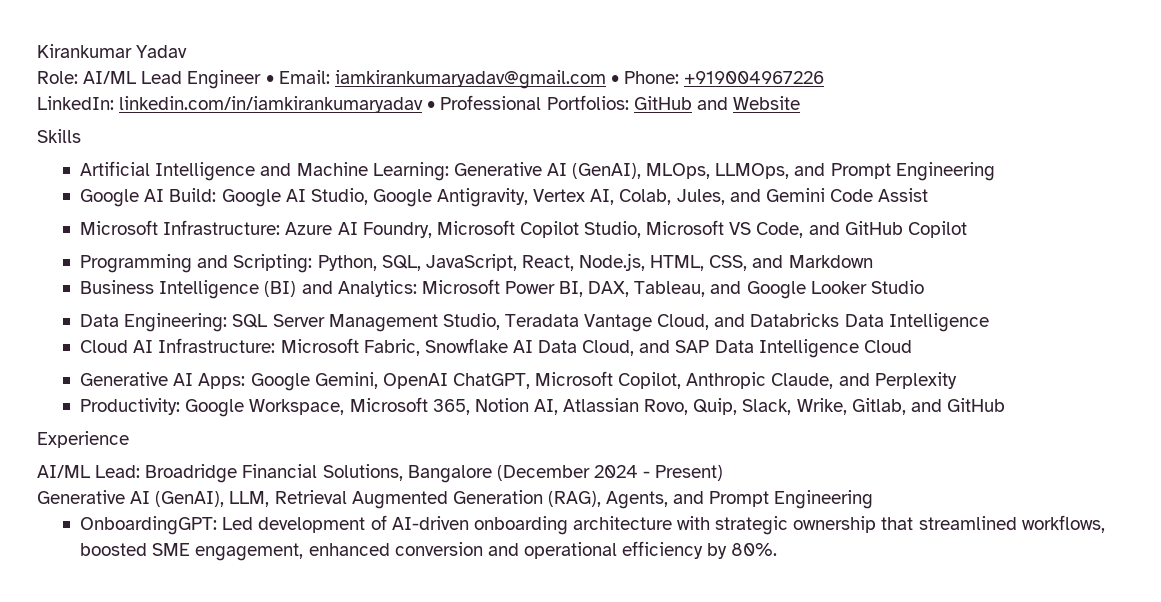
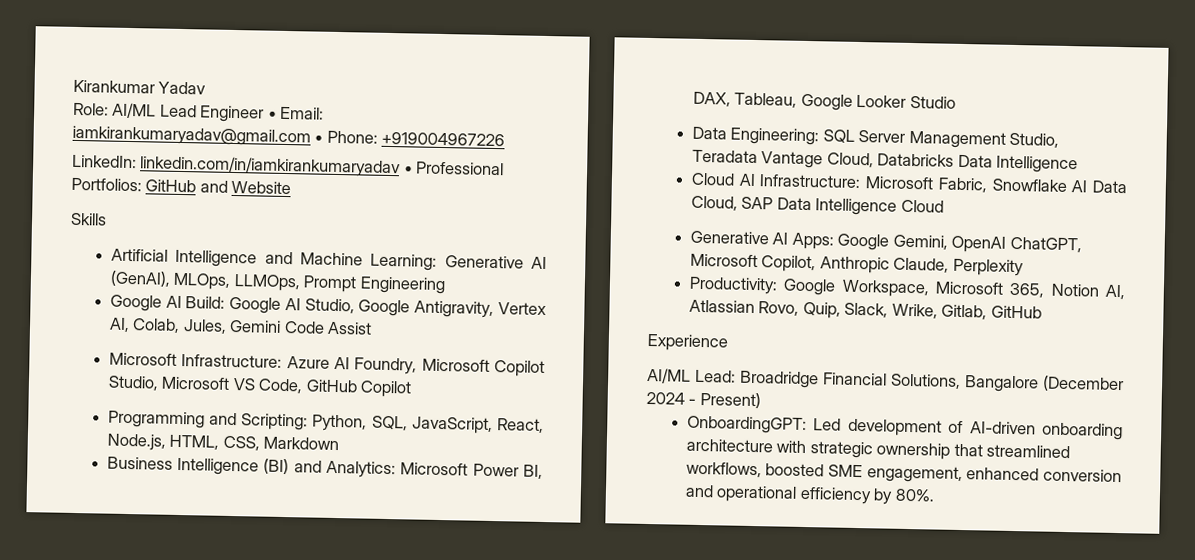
- Artificial Intelligence and Machine Learning: Generative AI (GenAI), MLOps, LLMOps, and Prompt Engineering
+ Artificial Intelligence and Machine Learning: Generative AI (GenAI), MLOps, LLMOps, Prompt Engineering
- Google AI Build: Google AI Studio, Google Antigravity, Vertex AI, Colab, Jules, and Gemini Code Assist
+ Google AI Build: Google AI Studio, Google Antigravity, Vertex AI, Colab, Jules, Gemini Code Assist
- Microsoft Infrastructure: Azure AI Foundry, Microsoft Copilot Studio, Microsoft VS Code, and GitHub Copilot
+ Microsoft Infrastructure: Azure AI Foundry, Microsoft Copilot Studio, Microsoft VS Code, GitHub Copilot
- Programming and Scripting: Python, SQL, JavaScript, React, Node.js, HTML, CSS, and Markdown
+ Programming and Scripting: Python, SQL, JavaScript, React, Node.js, HTML, CSS, Markdown
- Business Intelligence (BI) and Analytics: Microsoft Power BI, DAX, Tableau, and Google Looker Studio
+ Business Intelligence (BI) and Analytics: Microsoft Power BI, DAX, Tableau, Google Looker Studio
- Data Engineering: SQL Server Management Studio, Teradata Vantage Cloud, and Databricks Data Intelligence
+ Data Engineering: SQL Server Management Studio, Teradata Vantage Cloud, Databricks Data Intelligence
- Cloud AI Infrastructure: Microsoft Fabric, Snowflake AI Data Cloud, and SAP Data Intelligence Cloud
+ Cloud AI Infrastructure: Microsoft Fabric, Snowflake AI Data Cloud, SAP Data Intelligence Cloud
- Generative AI Apps: Google Gemini, OpenAI ChatGPT, Microsoft Copilot, Anthropic Claude, and Perplexity
+ Generative AI Apps: Google Gemini, OpenAI ChatGPT, Microsoft Copilot, Anthropic Claude, Perplexity
- Productivity: Google Workspace, Microsoft 365, Notion AI, Atlassian Rovo, Quip, Slack, Wrike, Gitlab, and GitHub
+ Productivity: Google Workspace, Microsoft 365, Notion AI, Atlassian Rovo, Quip, Slack, Wrike, Gitlab, GitHub
- Generative AI (GenAI), LLM, Retrieval Augmented Generation (RAG), Agents, and Prompt Engineering

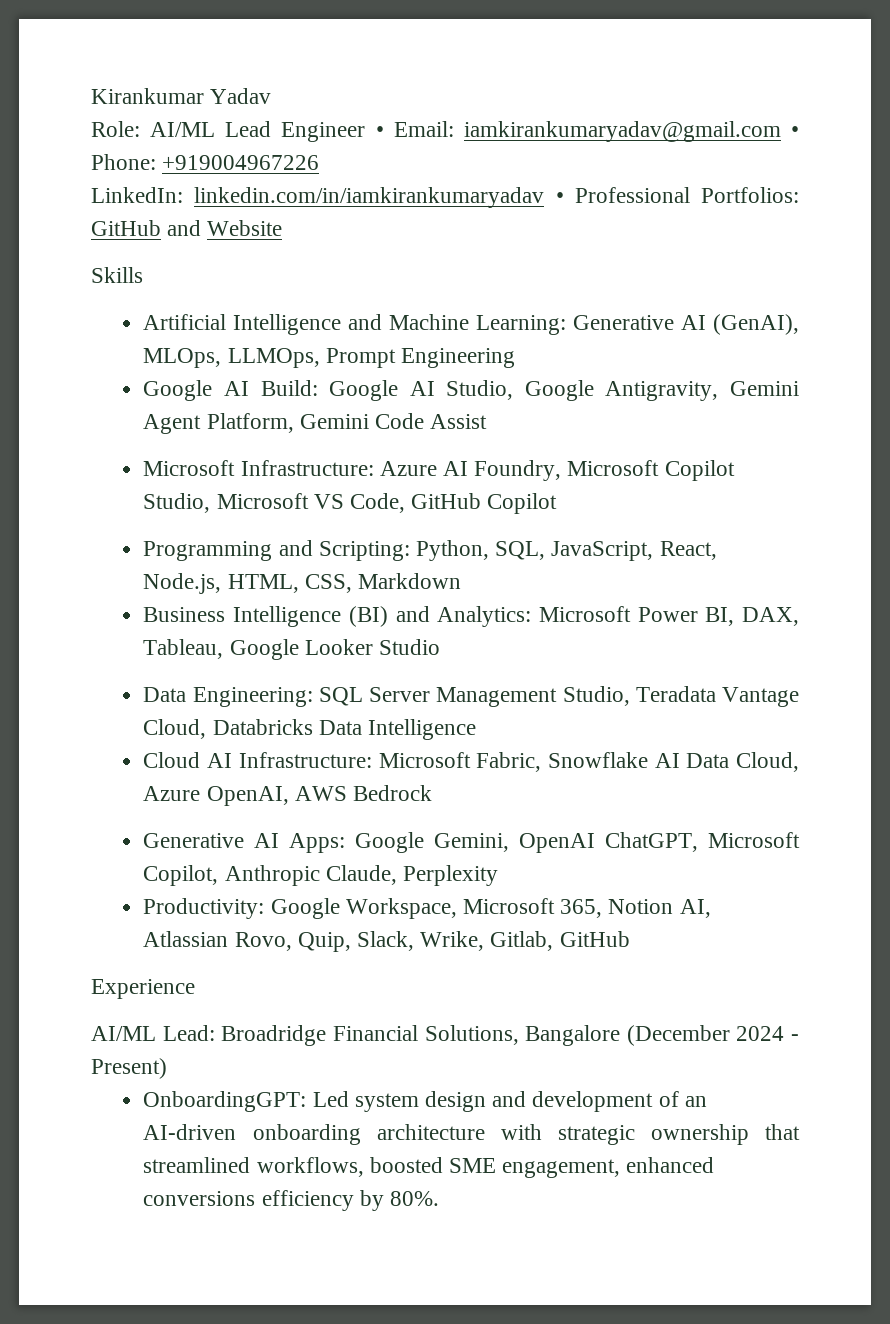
- Google AI Build: Google AI Studio, Google Antigravity, Vertex AI, Colab, Jules, Gemini Code Assist
+ Google AI Build: Google AI Studio, Google Antigravity, Gemini Agent Platform, Gemini Code Assist
- Cloud AI Infrastructure: Microsoft Fabric, Snowflake AI Data Cloud, SAP Data Intelligence Cloud
+ Cloud AI Infrastructure: Microsoft Fabric, Snowflake AI Data Cloud, Azure OpenAI, AWS Bedrock
- OnboardingGPT: Led development of AI-driven onboarding architecture with strategic ownership that streamlined workflows, boosted SME engagement, enhanced conversion and operational efficiency by 80%.
+ OnboardingGPT: Led system design and development of an AI-driven onboarding architecture with strategic ownership that streamlined workflows, boosted SME engagement, enhanced conversions efficiency by 80%.

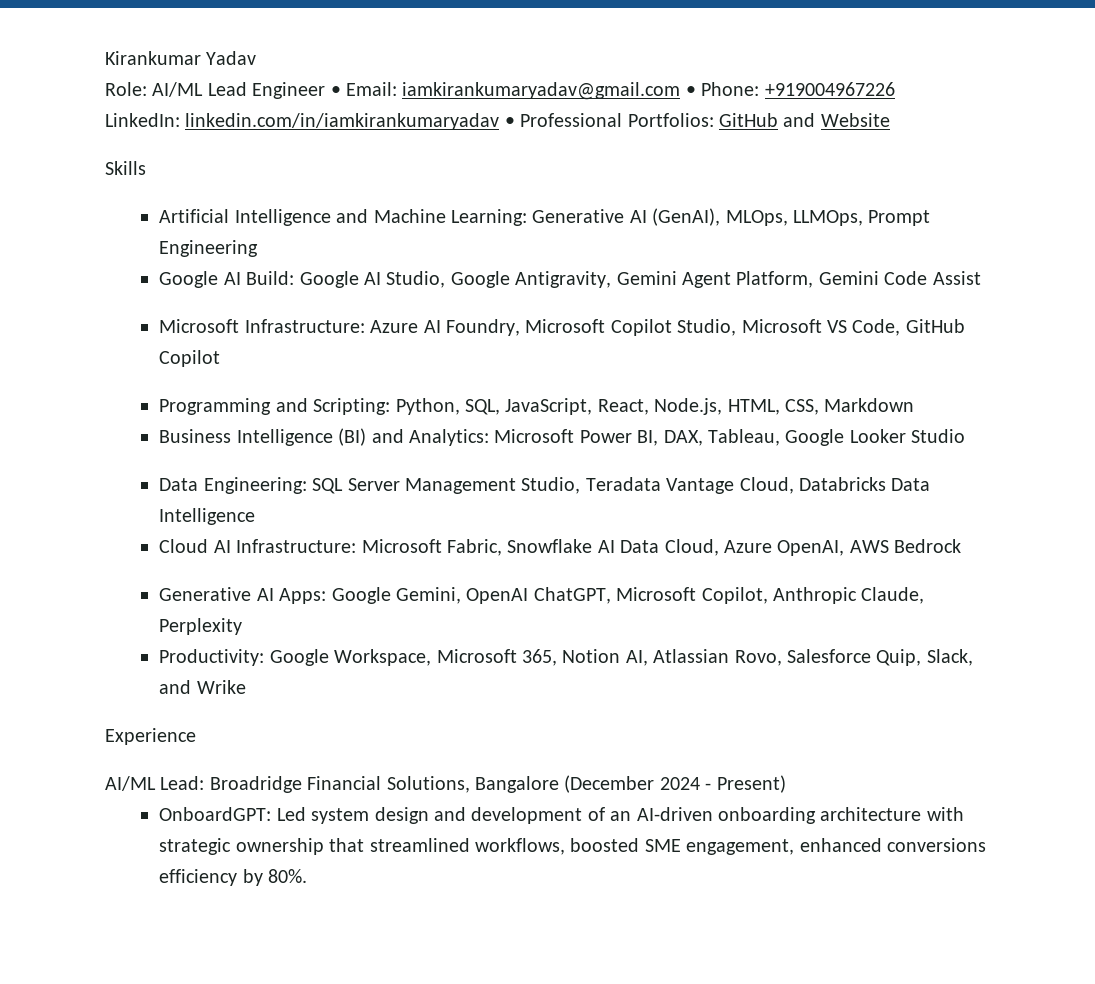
- Productivity: Google Workspace, Microsoft 365, Notion AI, Atlassian Rovo, Quip, Slack, Wrike, Gitlab, GitHub
+ Productivity: Google Workspace, Microsoft 365, Notion AI, Atlassian Rovo, Salesforce Quip, Slack, and Wrike
- OnboardingGPT: Led system design and development of an AI-driven onboarding architecture with strategic ownership that streamlined workflows, boosted SME engagement, enhanced conversions efficiency by 80%.
+ OnboardGPT: Led system design and development of an AI-driven onboarding architecture with strategic ownership that streamlined workflows, boosted SME engagement, enhanced conversions efficiency by 80%.

